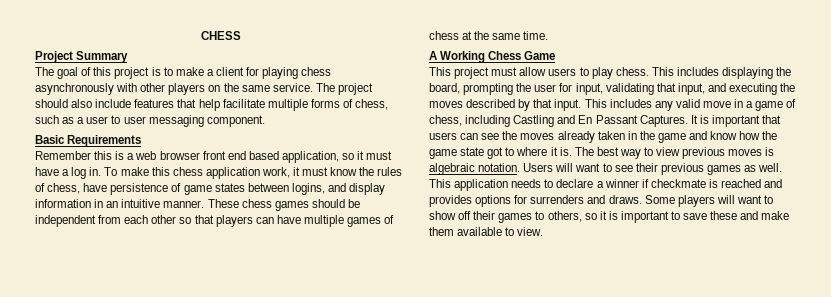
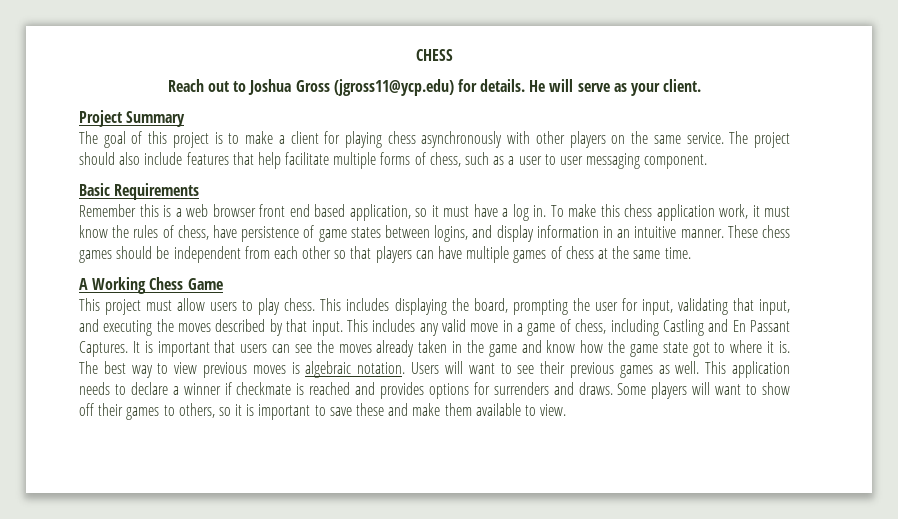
+ Reach out to Joshua Gross (jgross11@ycp.edu) for details. He will serve as your client.

